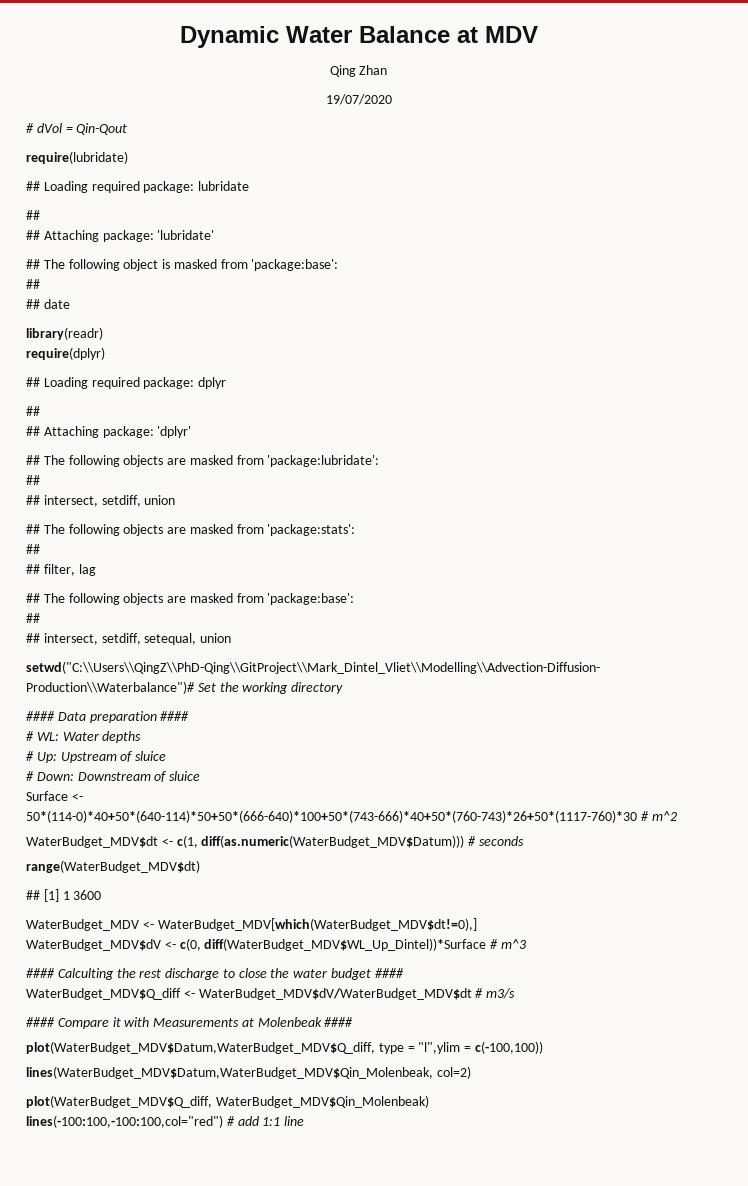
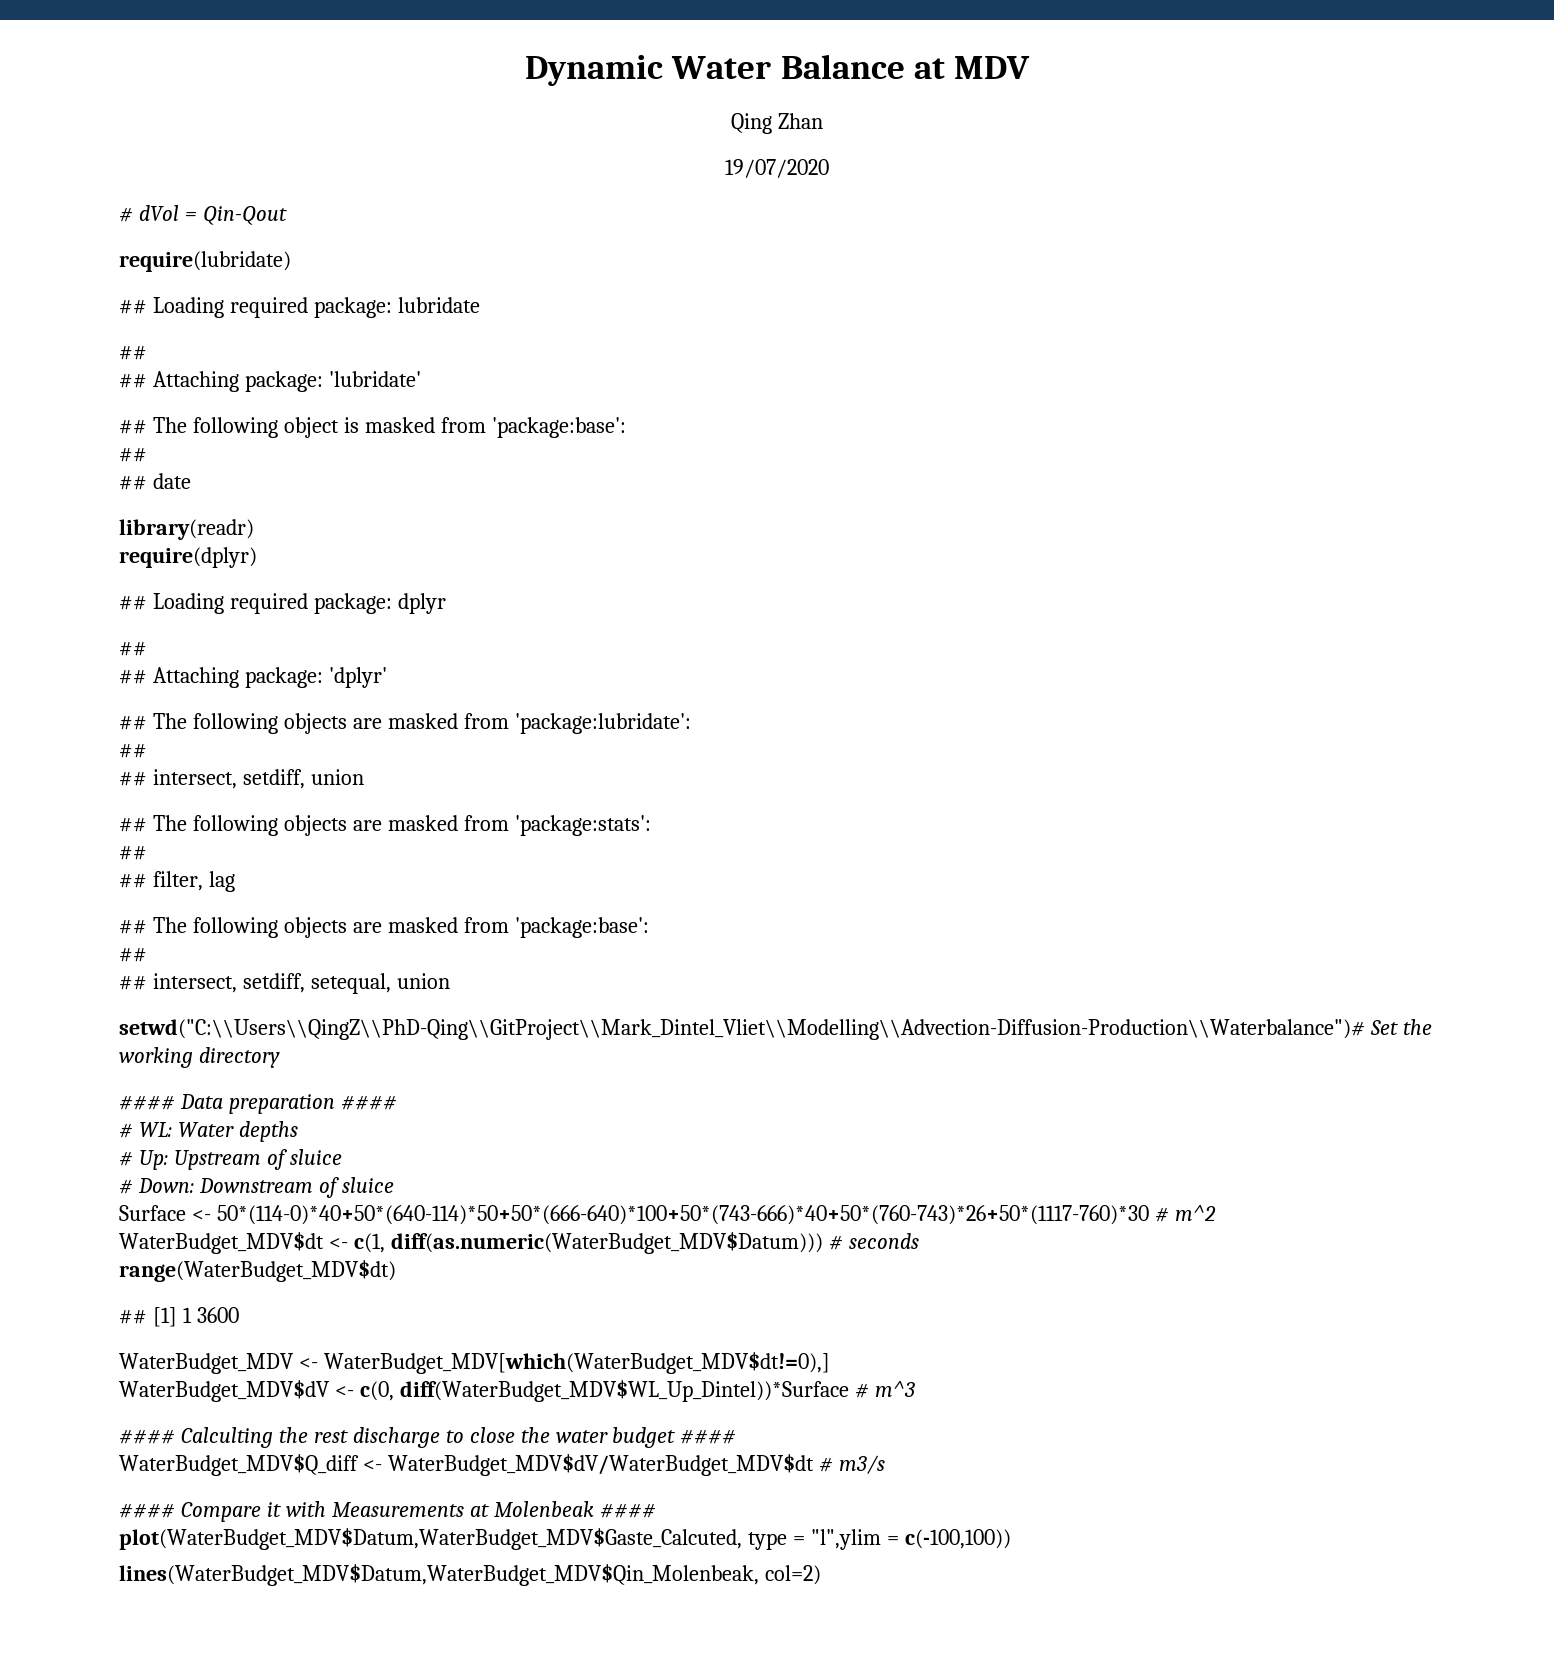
- plot(WaterBudget_MDV$Datum,WaterBudget_MDV$Q_diff, type = "l",ylim = c(-100,100))
+ plot(WaterBudget_MDV$Datum,WaterBudget_MDV$Gaste_Calcuted, type = "l",ylim = c(-100,100))
- plot(WaterBudget_MDV$Q_diff, WaterBudget_MDV$Qin_Molenbeak)
- lines(-100:100,-100:100,col="red") # add 1:1 line

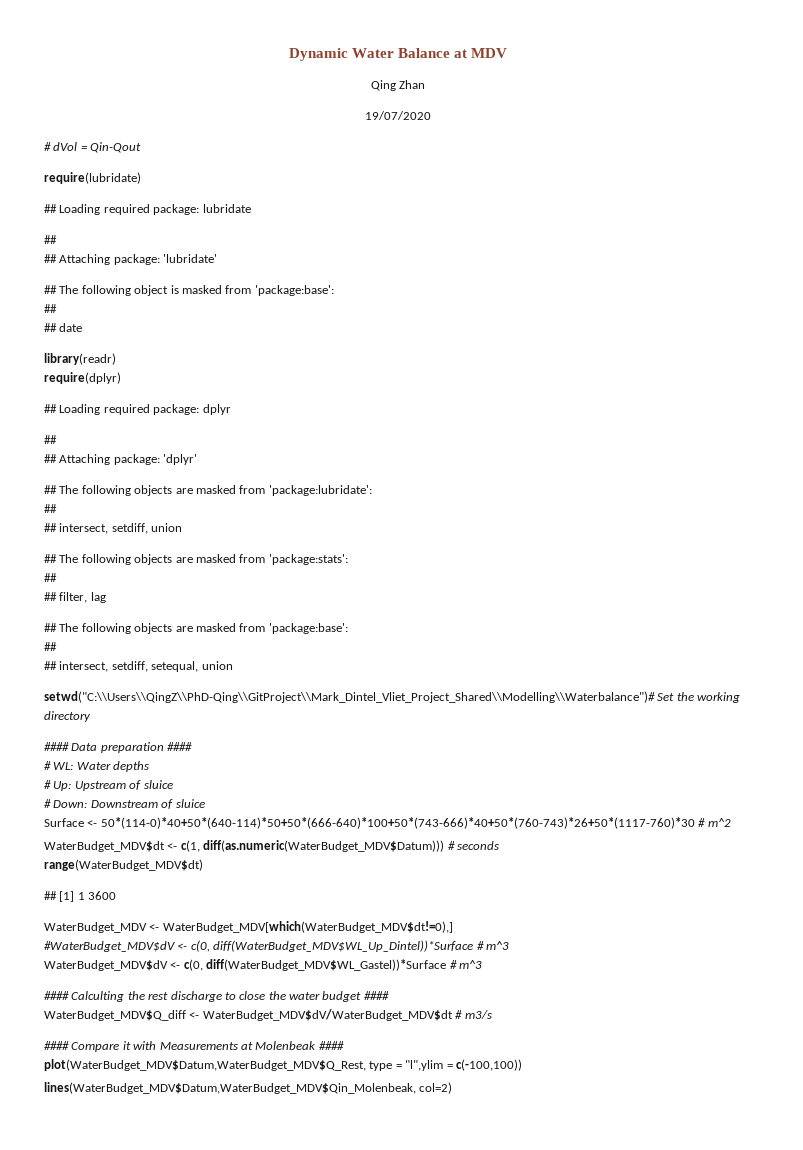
- setwd("C:\\Users\\QingZ\\PhD-Qing\\GitProject\\Mark_Dintel_Vliet\\Modelling\\Advection-Diffusion-Production\\Waterbalance")# Set the working directory
+ setwd("C:\\Users\\QingZ\\PhD-Qing\\GitProject\\Mark_Dintel_Vliet_Project_Shared\\Modelling\\Waterbalance")# Set the working directory
+ #WaterBudget_MDV$dV <- c(0, diff(WaterBudget_MDV$WL_Up_Dintel))*Surface # m^3
- WaterBudget_MDV$dV <- c(0, diff(WaterBudget_MDV$WL_Up_Dintel))*Surface # m^3
+ WaterBudget_MDV$dV <- c(0, diff(WaterBudget_MDV$WL_Gastel))*Surface # m^3
- plot(WaterBudget_MDV$Datum,WaterBudget_MDV$Gaste_Calcuted, type = "l",ylim = c(-100,100))
+ plot(WaterBudget_MDV$Datum,WaterBudget_MDV$Q_Rest, type = "l",ylim = c(-100,100))

